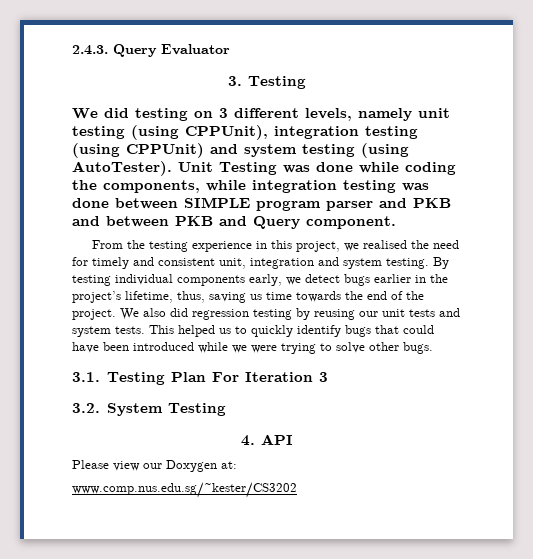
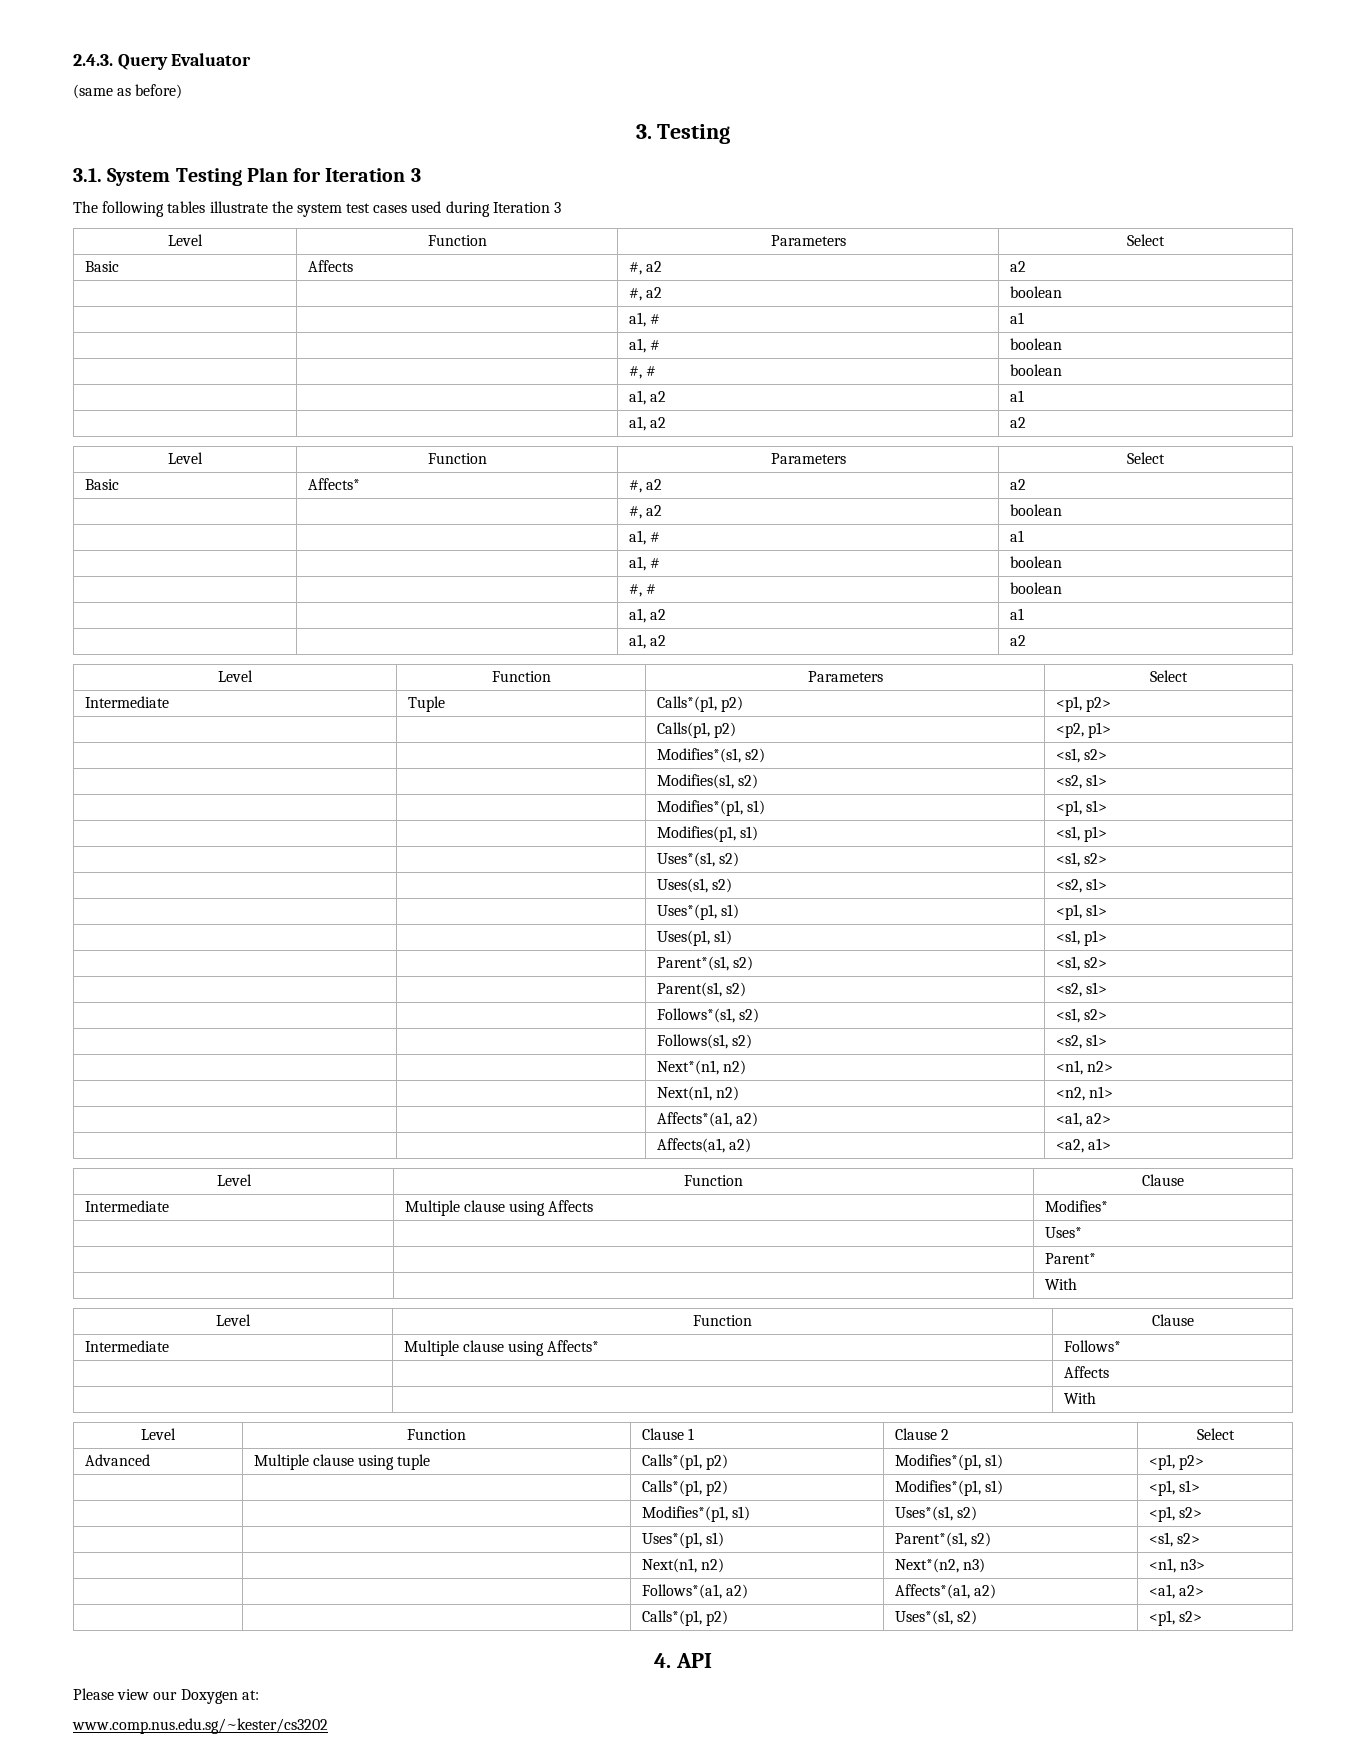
+ (same as before)
- We did testing on 3 different levels, namely unit testing (using CPPUnit), integration testing (using CPPUnit) and system testing (using AutoTester). Unit Testing was done while coding the components, while integration testing was done between SIMPLE program parser and PKB and between PKB and Query component.
- From the testing experience in this project, we realised the need for timely and consistent unit, integration and system testing. By testing individual components early, we detect bugs earlier in the project’s lifetime, thus, saving us time towards the end of the project. We also did regression testing by reusing our unit tests and system tests. This helped us to quickly identify bugs that could have been introduced while we were trying to solve other bugs.
- 3.1. Testing Plan For Iteration 3
- 3.2. System Testing
+ 3.1. System Testing Plan for Iteration 3
+ The following tables illustrate the system test cases used during Iteration 3
+ Level | Function | Parameters | Select
+ Basic | Affects | #, a2 | a2
+ | | #, a2 | boolean
+ | | a1, # | a1
+ | | a1, # | boolean
+ | | #, # | boolean
+ | | a1, a2 | a1
+ | | a1, a2 | a2
+ Level | Function | Parameters | Select
+ Basic | Affects* | #, a2 | a2
+ | | #, a2 | boolean
+ | | a1, # | a1
+ | | a1, # | boolean
+ | | #, # | boolean
+ | | a1, a2 | a1
+ | | a1, a2 | a2
+ Level | Function | Parameters | Select
+ Intermediate | Tuple | Calls*(p1, p2) | <p1, p2>
+ | | Calls(p1, p2) | <p2, p1>
+ | | Modifies*(s1, s2) | <s1, s2>
+ | | Modifies(s1, s2) | <s2, s1>
+ | | Modifies*(p1, s1) | <p1, s1>
+ | | Modifies(p1, s1) | <s1, p1>
+ | | Uses*(s1, s2) | <s1, s2>
+ | | Uses(s1, s2) | <s2, s1>
+ | | Uses*(p1, s1) | <p1, s1>
+ | | Uses(p1, s1) | <s1, p1>
+ | | Parent*(s1, s2) | <s1, s2>
+ | | Parent(s1, s2) | <s2, s1>
+ | | Follows*(s1, s2) | <s1, s2>
+ | | Follows(s1, s2) | <s2, s1>
+ | | Next*(n1, n2) | <n1, n2>
+ | | Next(n1, n2) | <n2, n1>
+ | | Affects*(a1, a2) | <a1, a2>
+ | | Affects(a1, a2) | <a2, a1>
+ Level | Function | Clause
+ Intermediate | Multiple clause using Affects | Modifies*
+ | | Uses*
+ | | Parent*
+ | | With
+ Level | Function | Clause
+ Intermediate | Multiple clause using Affects* | Follows*
+ | | Affects
+ | | With
+ Level | Function | Clause 1 | Clause 2 | Select
+ Advanced | Multiple clause using tuple | Calls*(p1, p2) | Modifies*(p1, s1) | <p1, p2>
+ | | Calls*(p1, p2) | Modifies*(p1, s1) | <p1, s1>
+ | | Modifies*(p1, s1) | Uses*(s1, s2) | <p1, s2>
+ | | Uses*(p1, s1) | Parent*(s1, s2) | <s1, s2>
+ | | Next(n1, n2) | Next*(n2, n3) | <n1, n3>
+ | | Follows*(a1, a2) | Affects*(a1, a2) | <a1, a2>
+ | | Calls*(p1, p2) | Uses*(s1, s2) | <p1, s2>
- www.comp.nus.edu.sg/~kester/CS3202
+ www.comp.nus.edu.sg/~kester/cs3202

